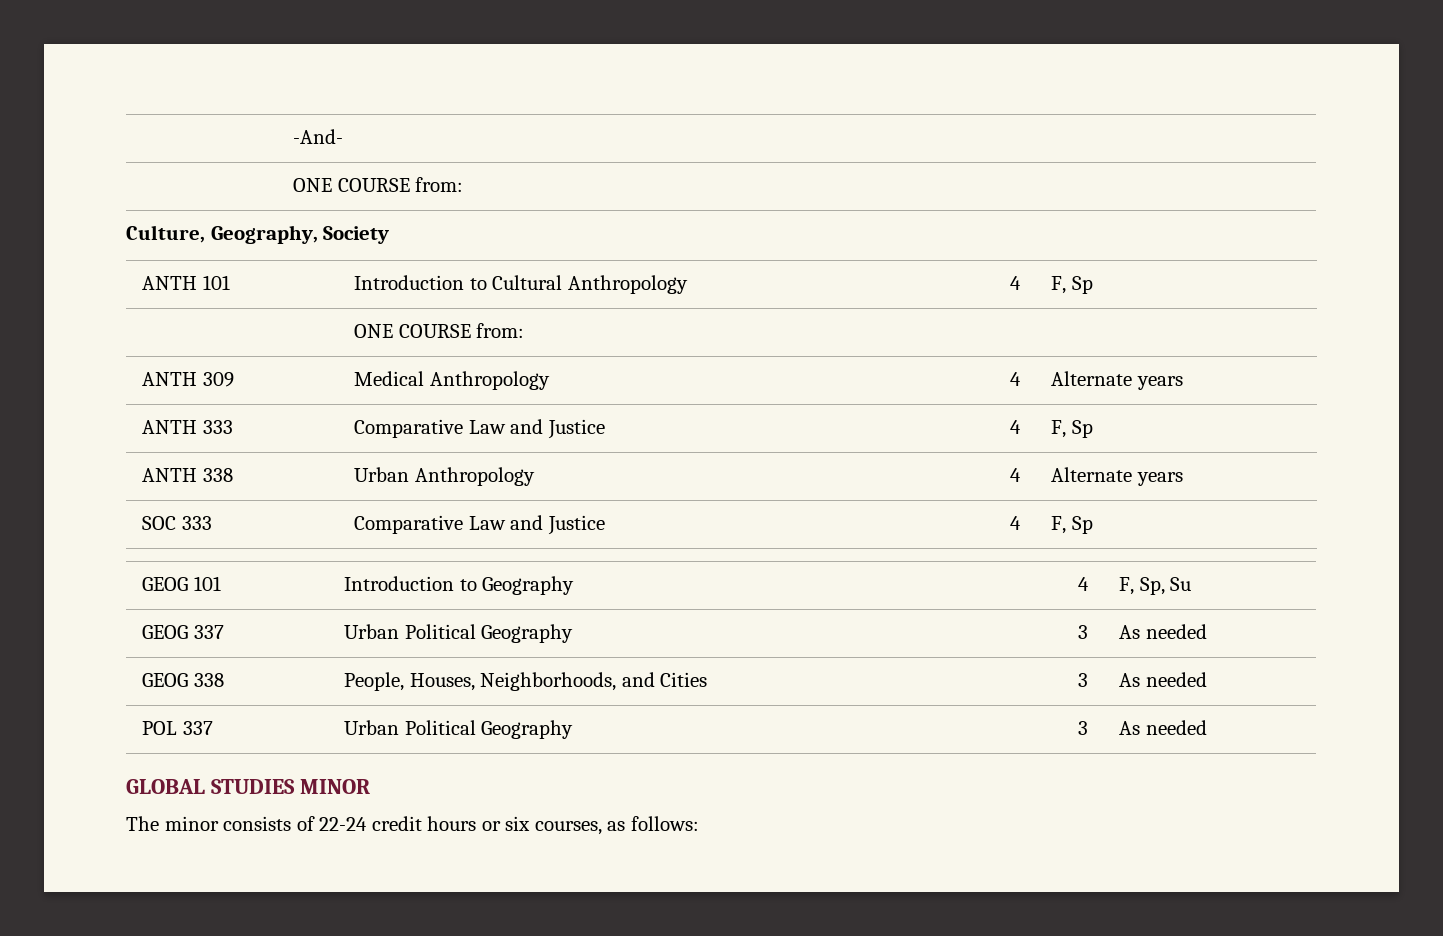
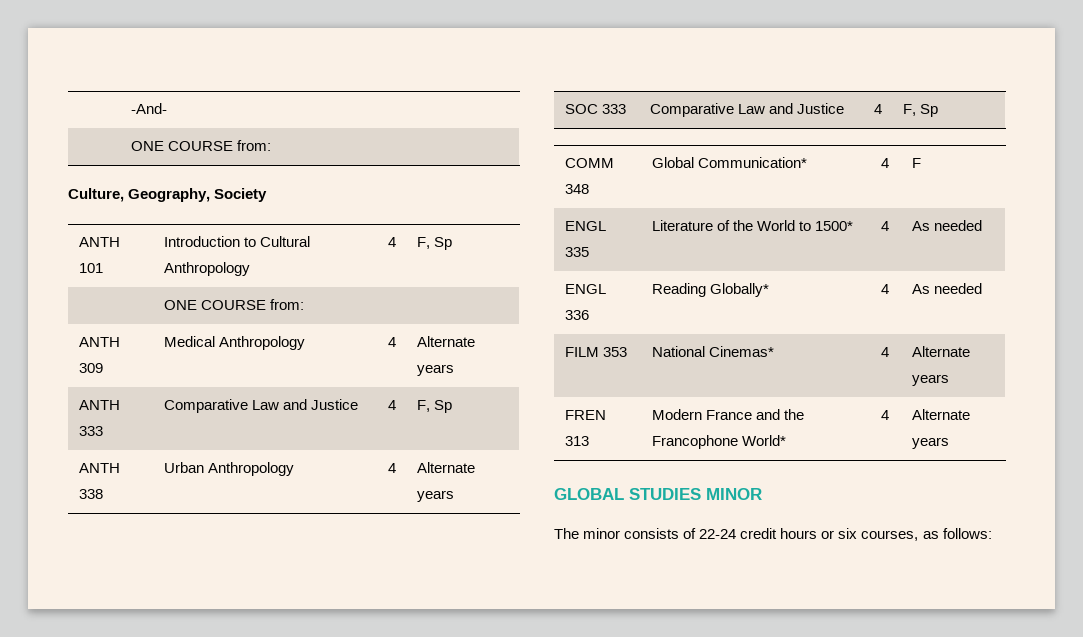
- GEOG 101 | Introduction to Geography | 4 | F, Sp, Su
- GEOG 337 | Urban Political Geography | 3 | As needed
- GEOG 338 | People, Houses, Neighborhoods, and Cities | 3 | As needed
- POL 337 | Urban Political Geography | 3 | As needed
+ COMM 348 | Global Communication* | 4 | F
+ ENGL 335 | Literature of the World to 1500* | 4 | As needed
+ ENGL 336 | Reading Globally* | 4 | As needed
+ FILM 353 | National Cinemas* | 4 | Alternate years
+ FREN 313 | Modern France and the Francophone World* | 4 | Alternate years

